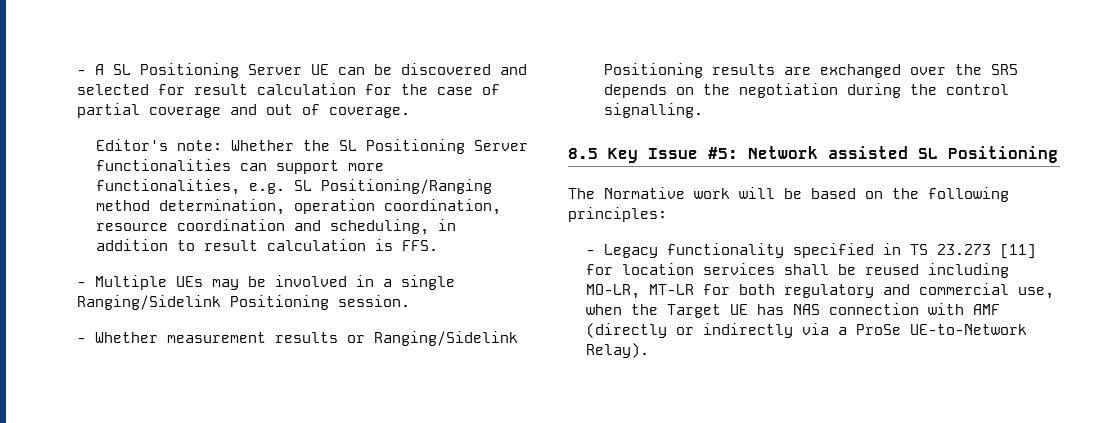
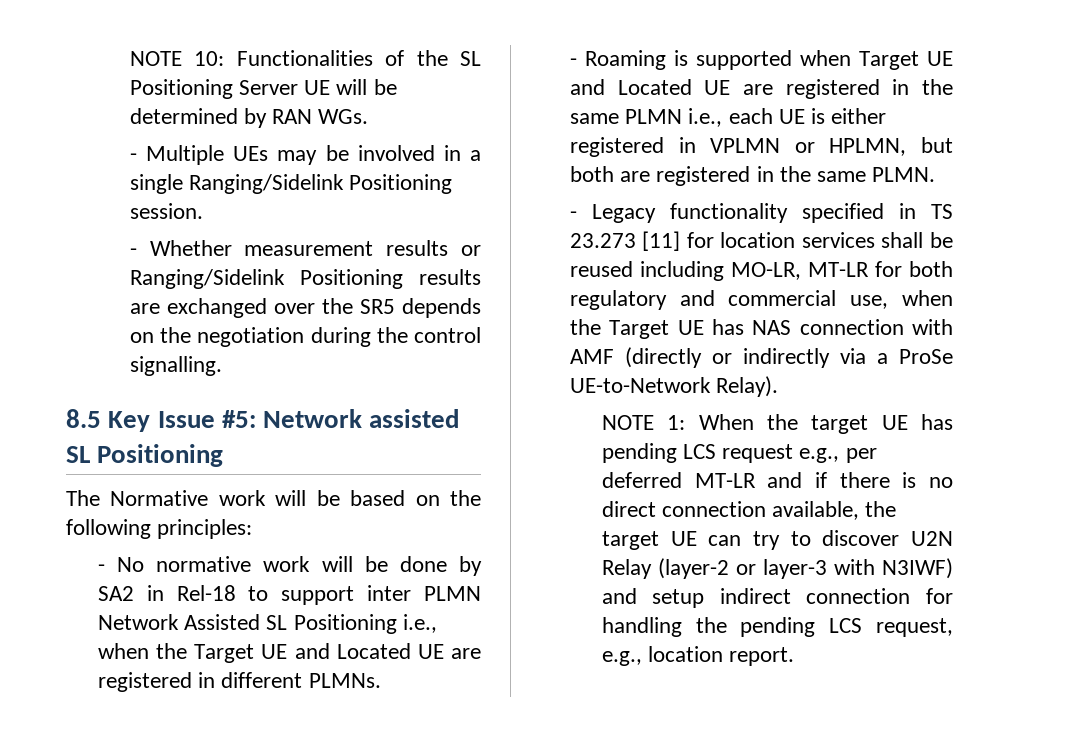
- - A SL Positioning Server UE can be discovered and selected for result calculation for the case of partial coverage and out of coverage.
- Editor's note: Whether the SL Positioning Server functionalities can support more functionalities, e.g. SL Positioning/Ranging method determination, operation coordination, resource coordination and scheduling, in addition to result calculation is FFS.
+ NOTE 10: Functionalities of the SL Positioning Server UE will be determined by RAN WGs.
+ - No normative work will be done by SA2 in Rel-18 to support inter PLMN Network Assisted SL Positioning i.e., when the Target UE and Located UE are registered in different PLMNs.
+ - Roaming is supported when Target UE and Located UE are registered in the same PLMN i.e., each UE is either registered in VPLMN or HPLMN, but both are registered in the same PLMN.
+ NOTE 1: When the target UE has pending LCS request e.g., per deferred MT-LR and if there is no direct connection available, the target UE can try to discover U2N Relay (layer-2 or layer-3 with N3IWF) and setup indirect connection for handling the pending LCS request, e.g., location report.

